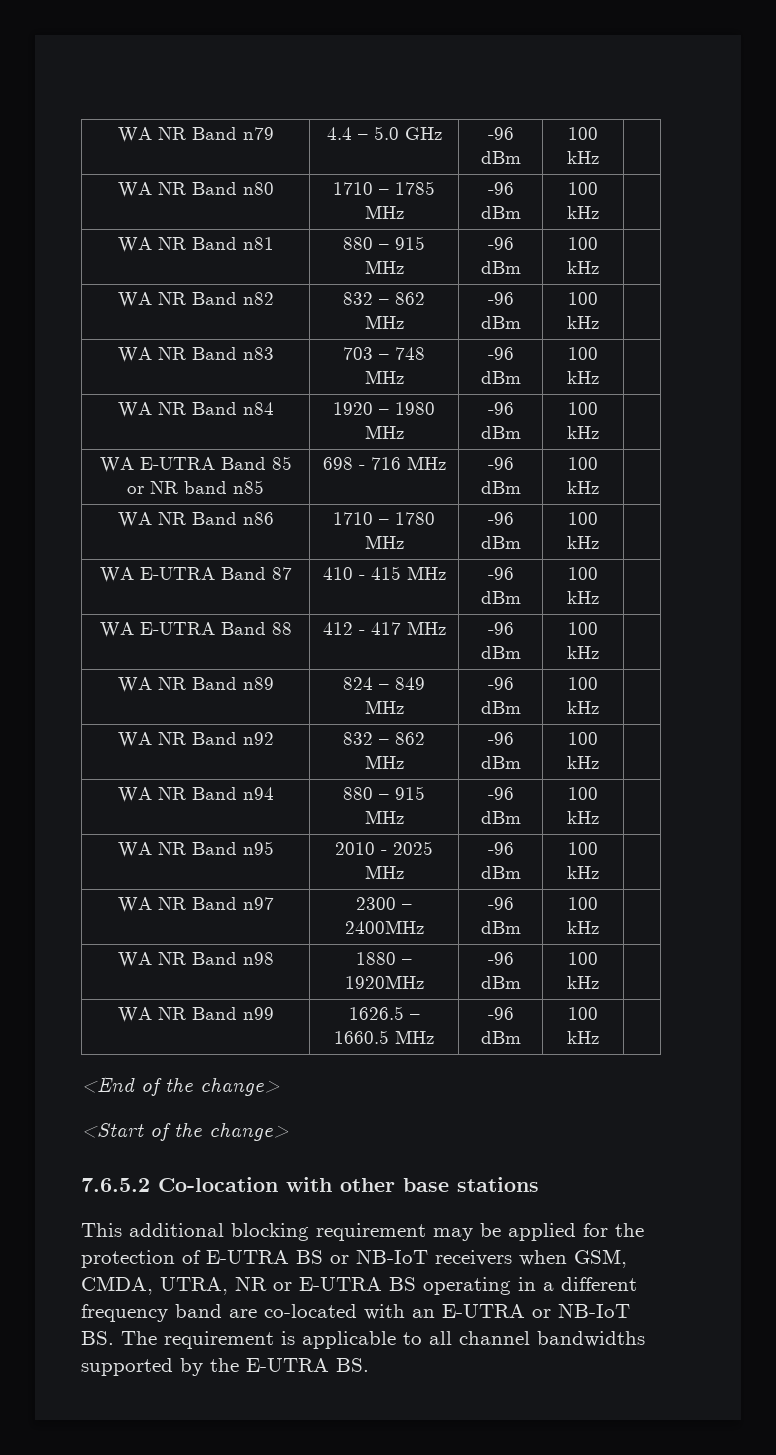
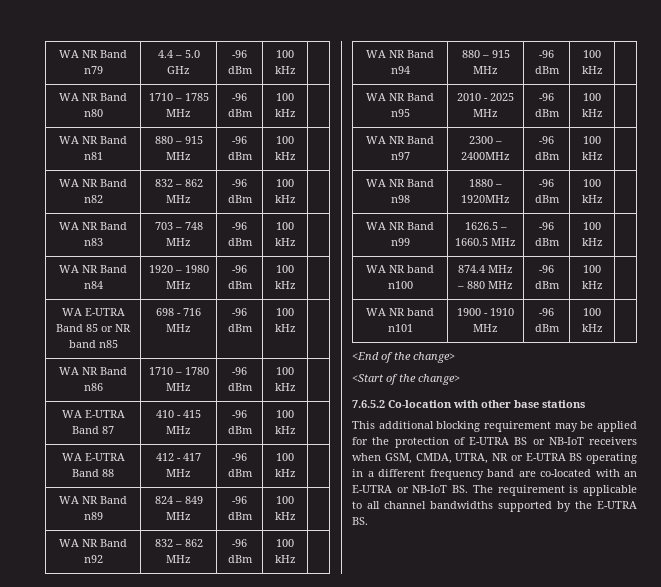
+ WA NR band n100 | 874.4 MHz – 880 MHz | -96 dBm | 100 kHz |
+ WA NR band n101 | 1900 - 1910 MHz | -96 dBm | 100 kHz |

